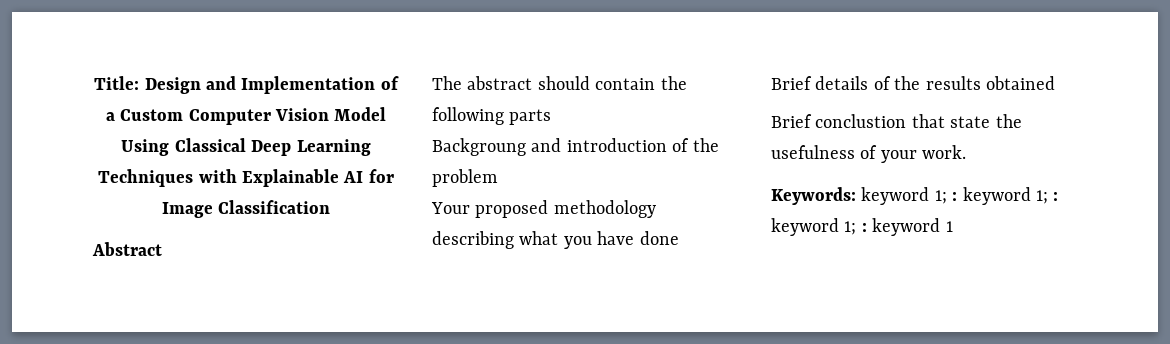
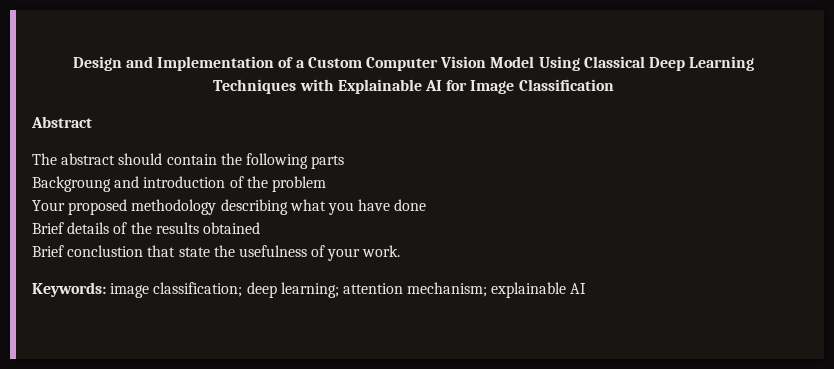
- Title: Design and Implementation of a Custom Computer Vision Model Using Classical Deep Learning Techniques with Explainable AI for Image Classification
+ Design and Implementation of a Custom Computer Vision Model Using Classical Deep Learning Techniques with Explainable AI for Image Classification
- Keywords: keyword 1; : keyword 1; : keyword 1; : keyword 1
+ Keywords: image classification; deep learning; attention mechanism; explainable AI

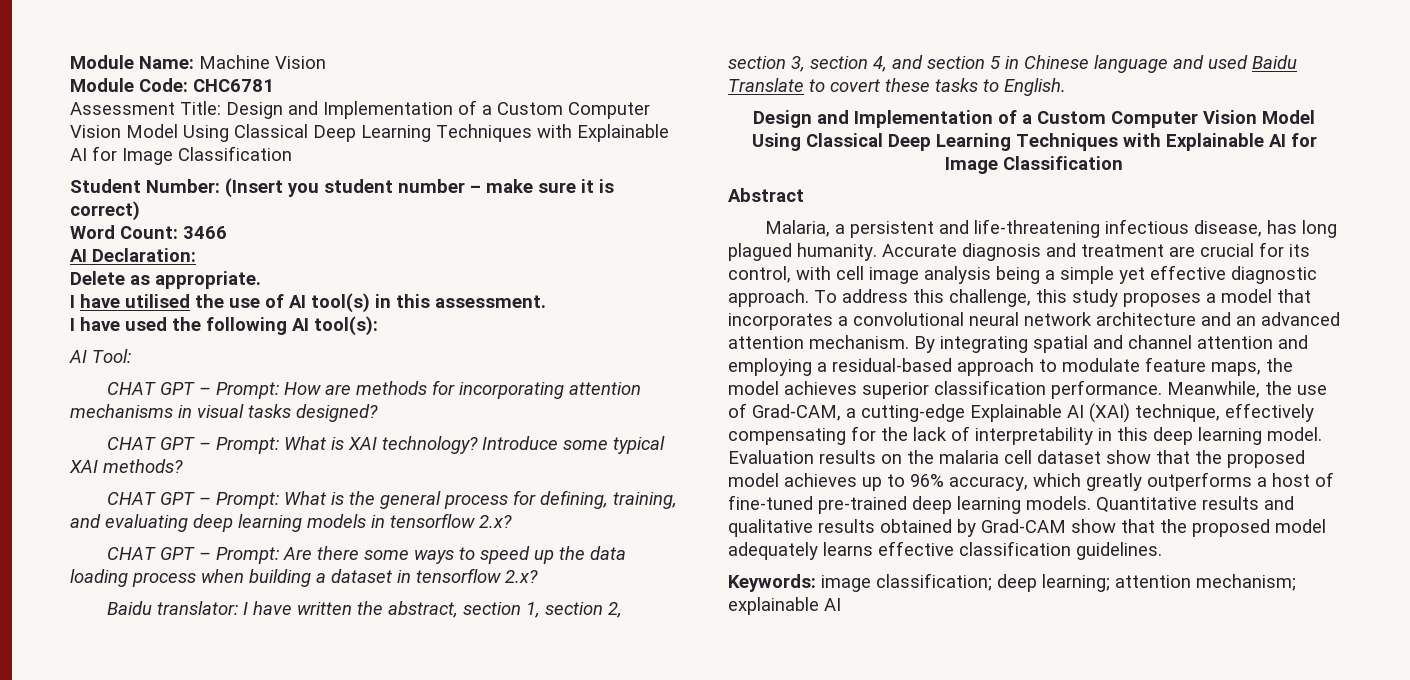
+ Module Name: Machine Vision
+ Module Code: CHC6781
+ Assessment Title: Design and Implementation of a Custom Computer Vision Model Using Classical Deep Learning Techniques with Explainable AI for Image Classification
+ Student Number: (Insert you student number – make sure it is correct)
+ Word Count: 3466
+ AI Declaration:
+ Delete as appropriate.
+ I have utilised the use of AI tool(s) in this assessment.
+ I have used the following AI tool(s):
+ AI Tool:
+ CHAT GPT – Prompt: How are methods for incorporating attention mechanisms in visual tasks designed?
+ CHAT GPT – Prompt: What is XAI technology? Introduce some typical XAI methods?
+ CHAT GPT – Prompt: What is the general process for defining, training, and evaluating deep learning models in tensorflow 2.x?
+ CHAT GPT – Prompt: Are there some ways to speed up the data loading process when building a dataset in tensorflow 2.x?
+ Baidu translator: I have written the abstract, section 1, section 2, section 3, section 4, and section 5 in Chinese language and used Baidu Translate to covert these tasks to English.
- The abstract should contain the following parts
- Backgroung and introduction of the problem
- Your proposed methodology describing what you have done
- Brief details of the results obtained
- Brief conclustion that state the usefulness of your work.
+ Malaria, a persistent and life-threatening infectious disease, has long plagued humanity. Accurate diagnosis and treatment are crucial for its control, with cell image analysis being a simple yet effective diagnostic approach. To address this challenge, this study proposes a model that incorporates a convolutional neural network architecture and an advanced attention mechanism. By integrating spatial and channel attention and employing a residual-based approach to modulate feature maps, the model achieves superior classification performance. Meanwhile, the use of Grad-CAM, a cutting-edge Explainable AI (XAI) technique, effectively compensating for the lack of interpretability in this deep learning model. Evaluation results on the malaria cell dataset show that the proposed model achieves up to 96% accuracy, which greatly outperforms a host of fine-tuned pre-trained deep learning models. Quantitative results and qualitative results obtained by Grad-CAM show that the proposed model adequately learns effective classification guidelines.

